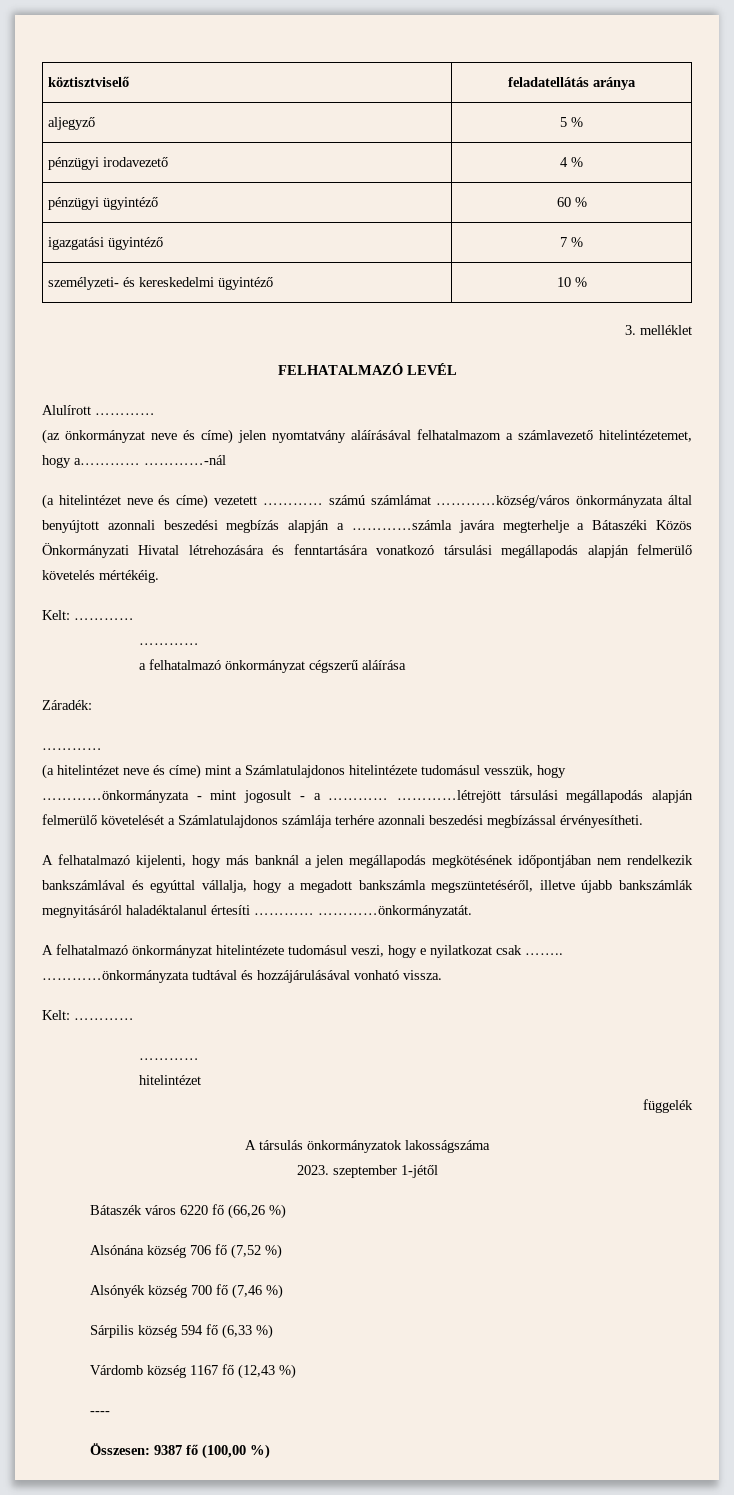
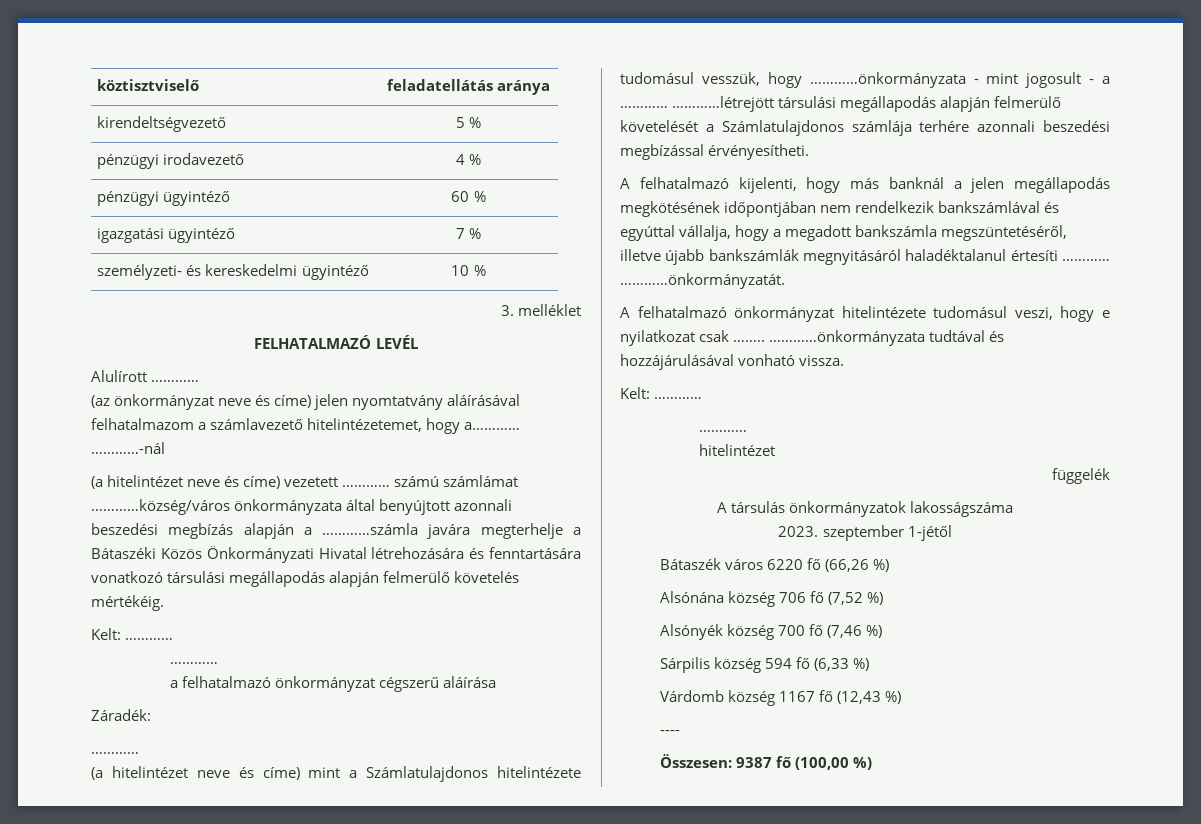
- aljegyző | 5 %
+ kirendeltségvezető | 5 %

